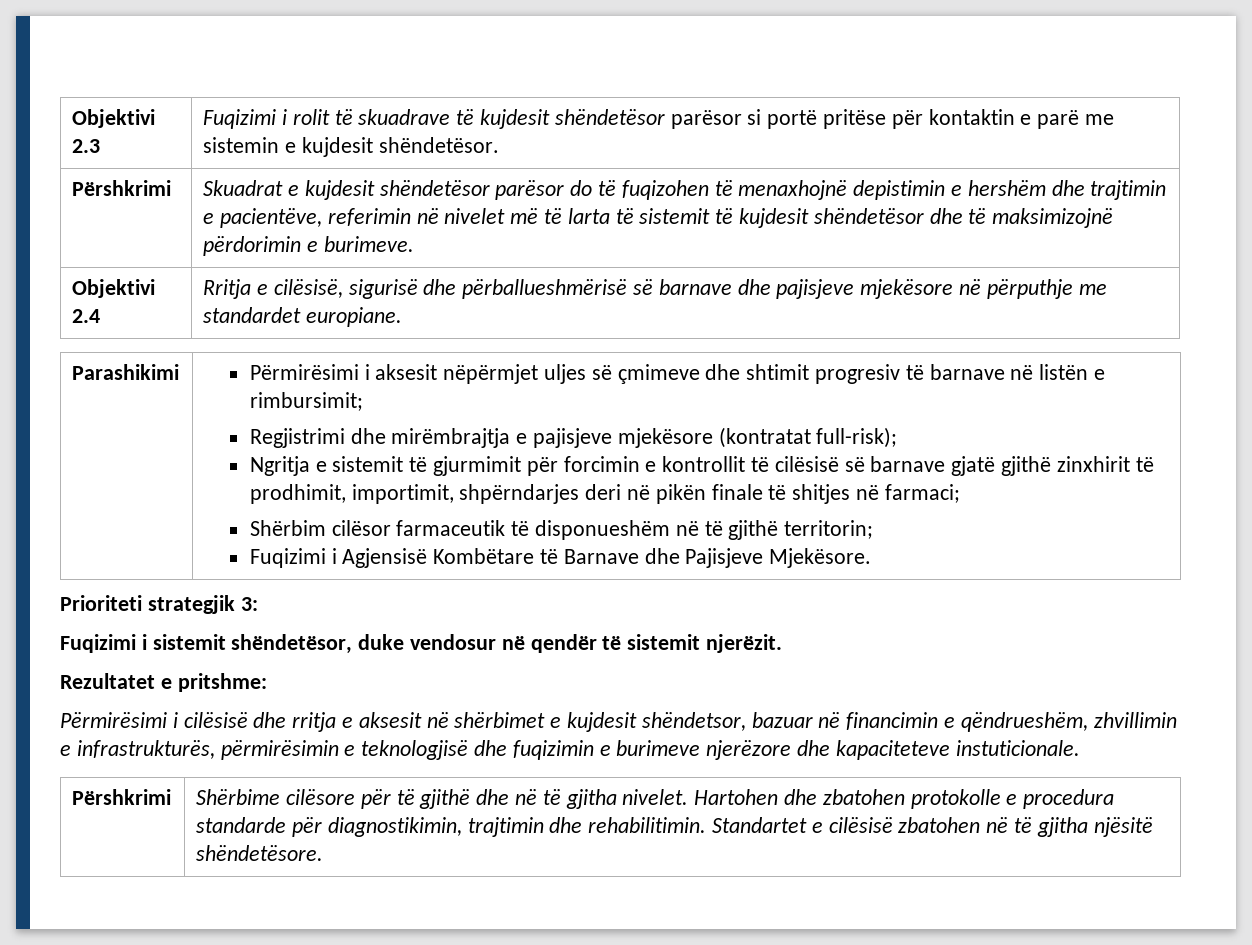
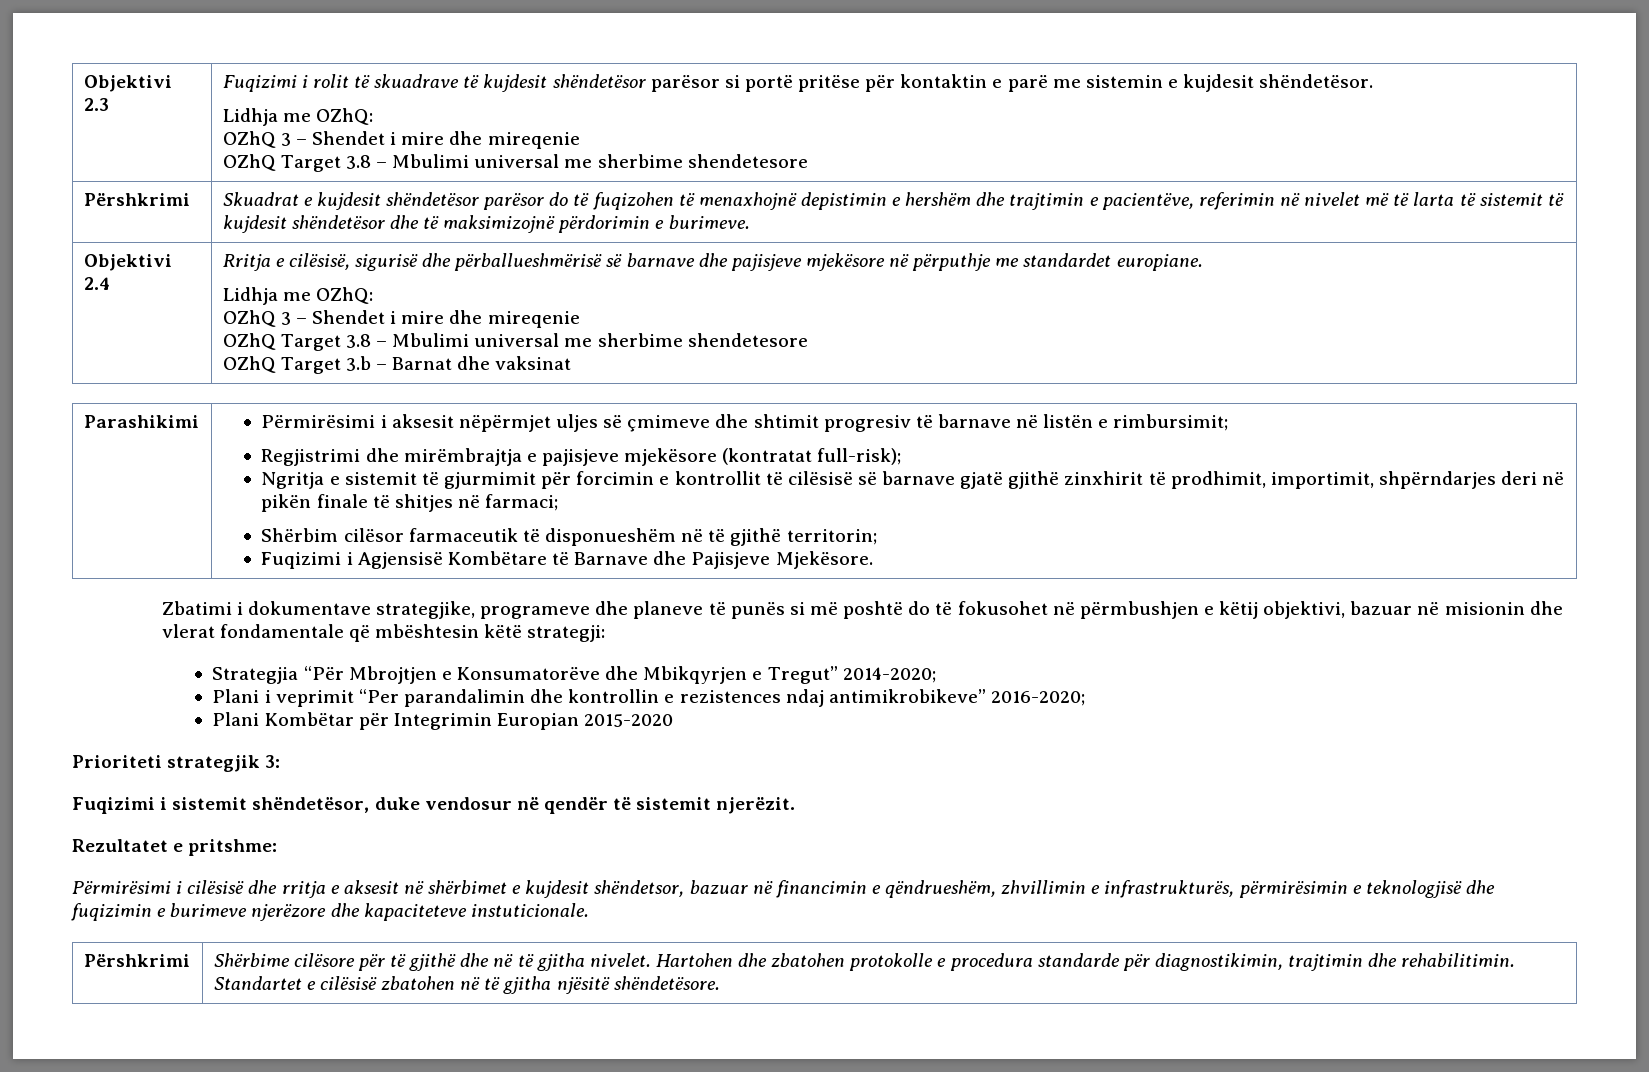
  Fuqizimi i rolit të skuadrave të kujdesit shëndetësor parësor si portë pritëse për kontaktin e parë me sistemin e kujdesit shëndetësor.
+ Lidhja me OZhQ:
+ OZhQ 3 – Shendet i mire dhe mireqenie
+ OZhQ Target 3.8 – Mbulimi universal me sherbime shendetesore
  Rritja e cilësisë, sigurisë dhe përballueshmërisë së barnave dhe pajisjeve mjekësore në përputhje me standardet europiane.
+ Lidhja me OZhQ:
+ OZhQ 3 – Shendet i mire dhe mireqenie
+ OZhQ Target 3.8 – Mbulimi universal me sherbime shendetesore
+ OZhQ Target 3.b – Barnat dhe vaksinat
+ Zbatimi i dokumentave strategjike, programeve dhe planeve të punës si më poshtë do të fokusohet në përmbushjen e këtij objektivi, bazuar në misionin dhe vlerat fondamentale që mbështesin këtë strategji:
+ Strategjia “Për Mbrojtjen e Konsumatorëve dhe Mbikqyrjen e Tregut” 2014-2020;
+ Plani i veprimit “Per parandalimin dhe kontrollin e rezistences ndaj antimikrobikeve” 2016-2020;
+ Plani Kombëtar për Integrimin Europian 2015-2020

